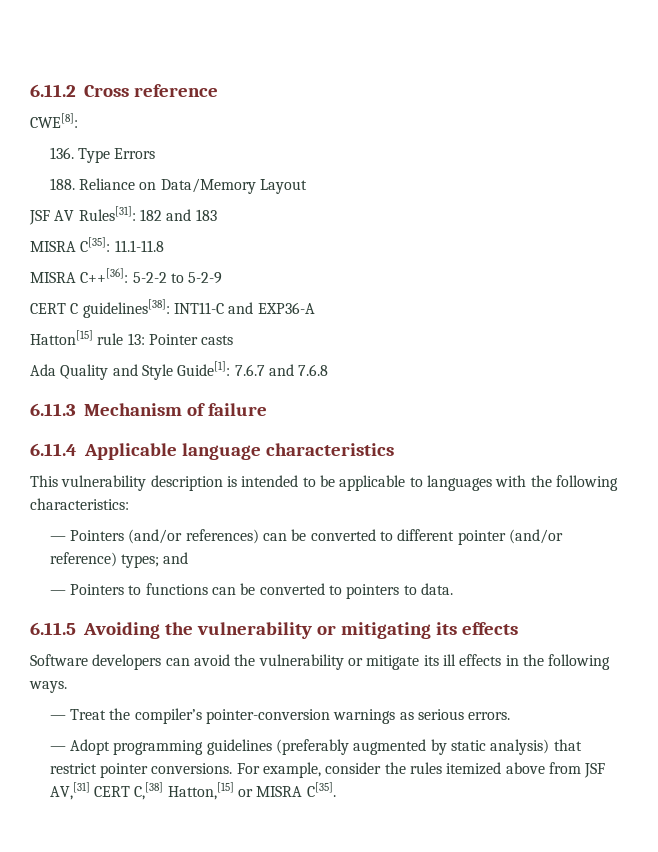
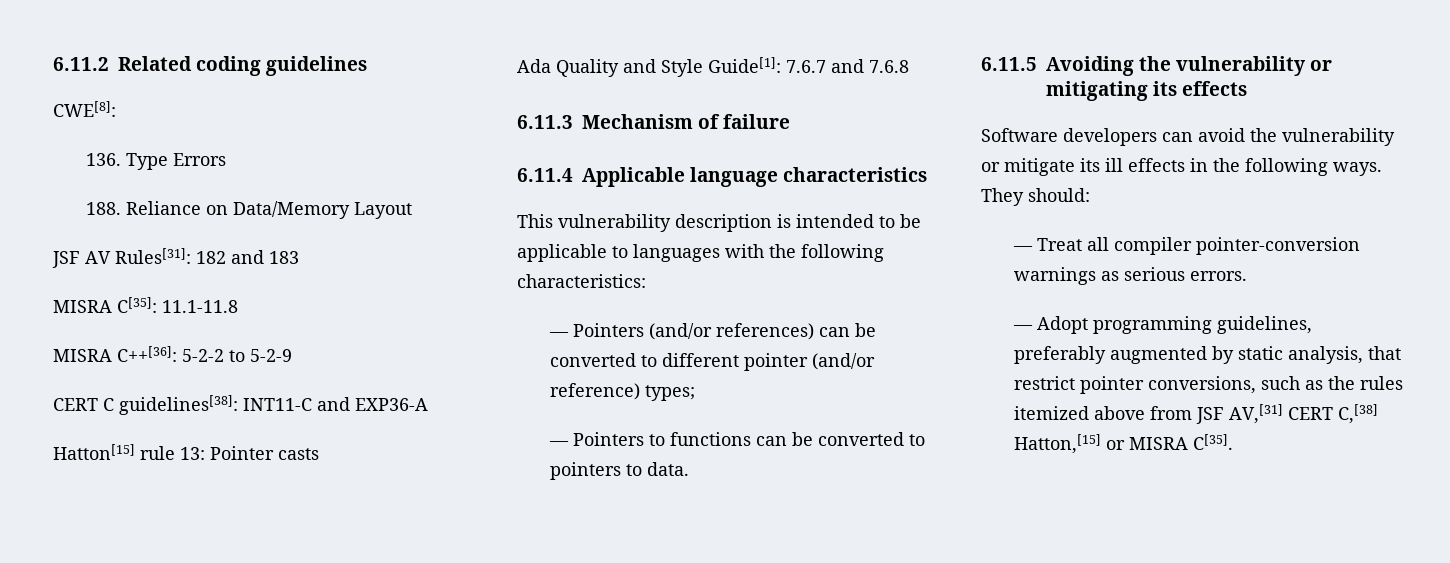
- 6.11.2 Cross reference
+ 6.11.2 Related coding guidelines
- — Pointers (and/or references) can be converted to different pointer (and/or reference) types; and
+ — Pointers (and/or references) can be converted to different pointer (and/or reference) types;
+ They should:
- — Treat the compiler’s pointer-conversion warnings as serious errors.
+ — Treat all compiler pointer-conversion warnings as serious errors.
- — Adopt programming guidelines (preferably augmented by static analysis) that restrict pointer conversions. For example, consider the rules itemized above from JSF AV,[31] CERT C,[38] Hatton,[15] or MISRA C[35].
+ — Adopt programming guidelines, preferably augmented by static analysis, that restrict pointer conversions, such as the rules itemized above from JSF AV,[31] CERT C,[38] Hatton,[15] or MISRA C[35].

